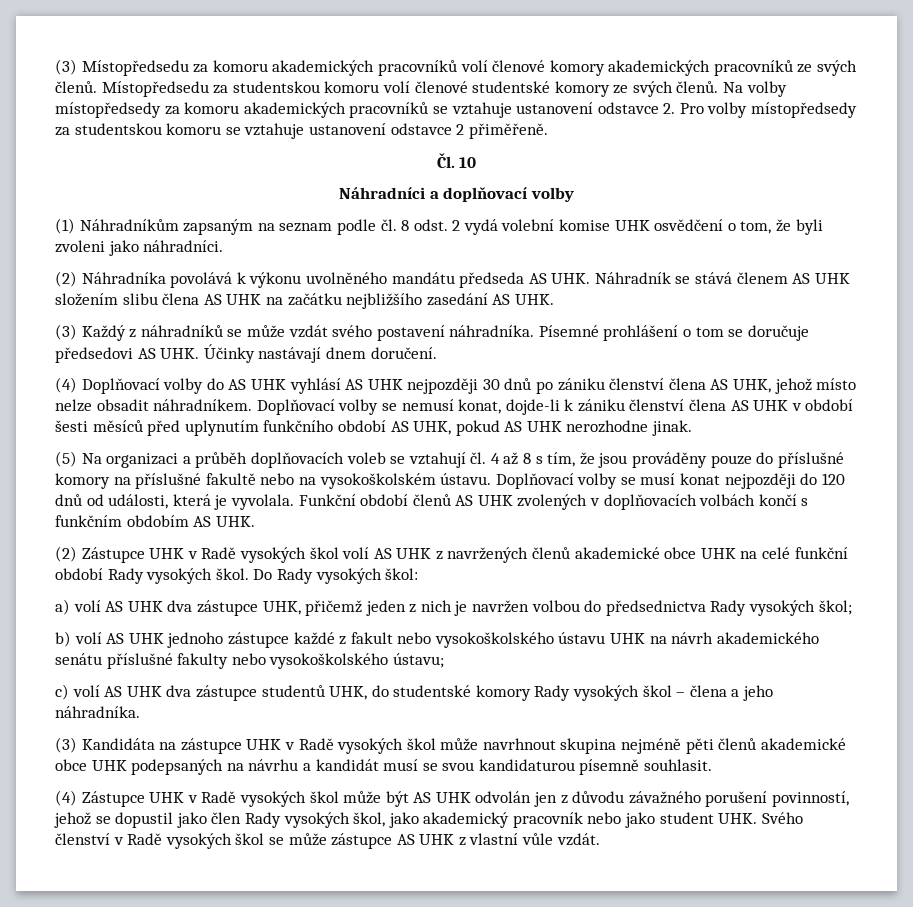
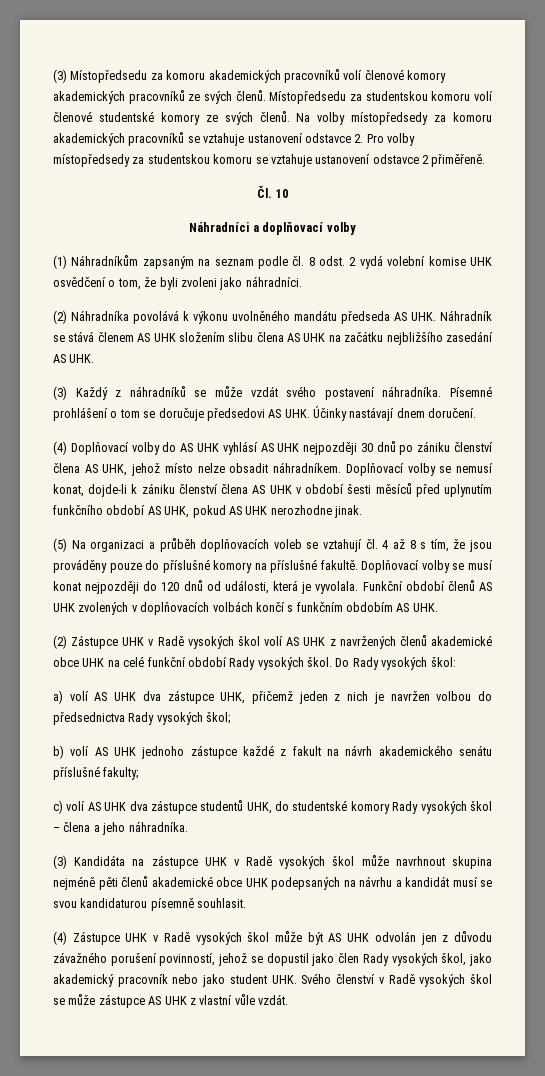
- (5) Na organizaci a průběh doplňovacích voleb se vztahují čl. 4 až 8 s tím, že jsou prováděny pouze do příslušné komory na příslušné fakultě nebo na vysokoškolském ústavu.
+ (5) Na organizaci a průběh doplňovacích voleb se vztahují čl. 4 až 8 s tím, že jsou prováděny pouze do příslušné komory na příslušné fakultě.
- b) volí AS UHK jednoho zástupce každé z fakult nebo vysokoškolského ústavu UHK na návrh akademického senátu příslušné fakulty nebo vysokoškolského ústavu;
+ b) volí AS UHK jednoho zástupce každé z fakult na návrh akademického senátu příslušné fakulty;

